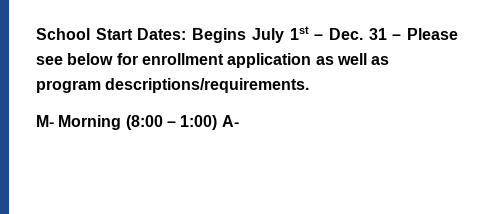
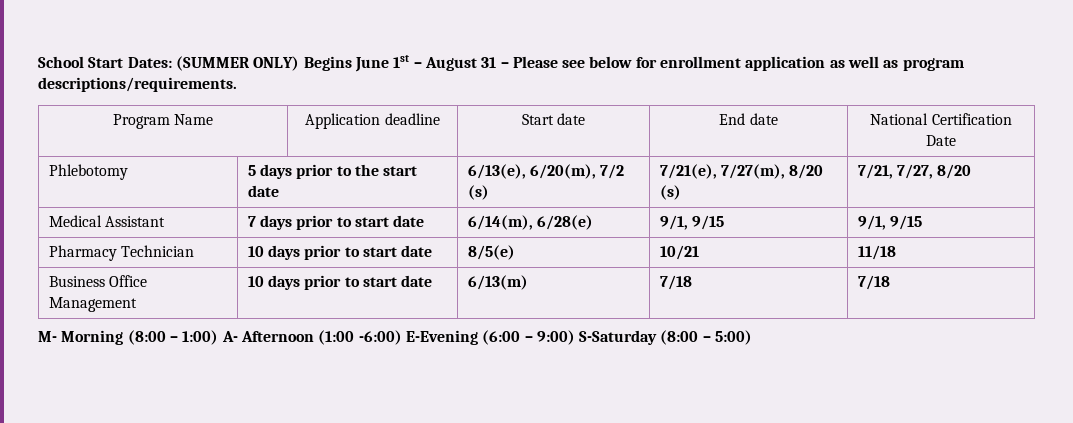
- School Start Dates: Begins July 1st – Dec. 31 – Please see below for enrollment application as well as program descriptions/requirements.
+ School Start Dates: (SUMMER ONLY) Begins June 1st – August 31 – Please see below for enrollment application as well as program descriptions/requirements.
+ Program Name | Application deadline | Start date | End date | National Certification Date
+ Phlebotomy | 5 days prior to the start date | 6/13(e), 6/20(m), 7/2 (s) | 7/21(e), 7/27(m), 8/20 (s) | 7/21, 7/27, 8/20
+ Medical Assistant | 7 days prior to start date | 6/14(m), 6/28(e) | 9/1, 9/15 | 9/1, 9/15
+ Pharmacy Technician | 10 days prior to start date | 8/5(e) | 10/21 | 11/18
+ Business Office Management | 10 days prior to start date | 6/13(m) | 7/18 | 7/18
- M- Morning (8:00 – 1:00) A-
+ M- Morning (8:00 – 1:00) A- Afternoon (1:00 -6:00) E-Evening (6:00 – 9:00) S-Saturday (8:00 – 5:00)

